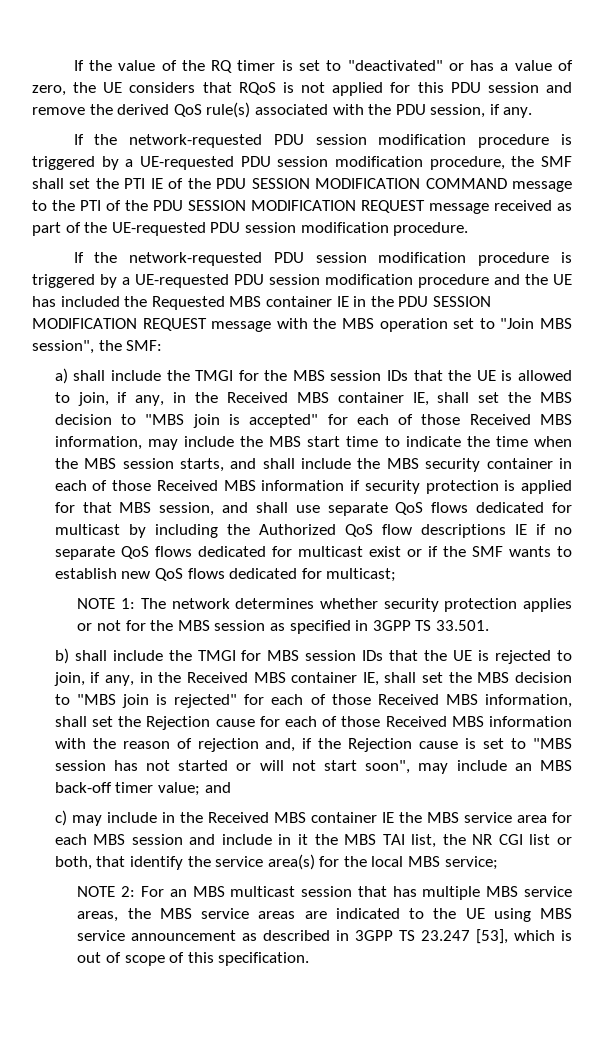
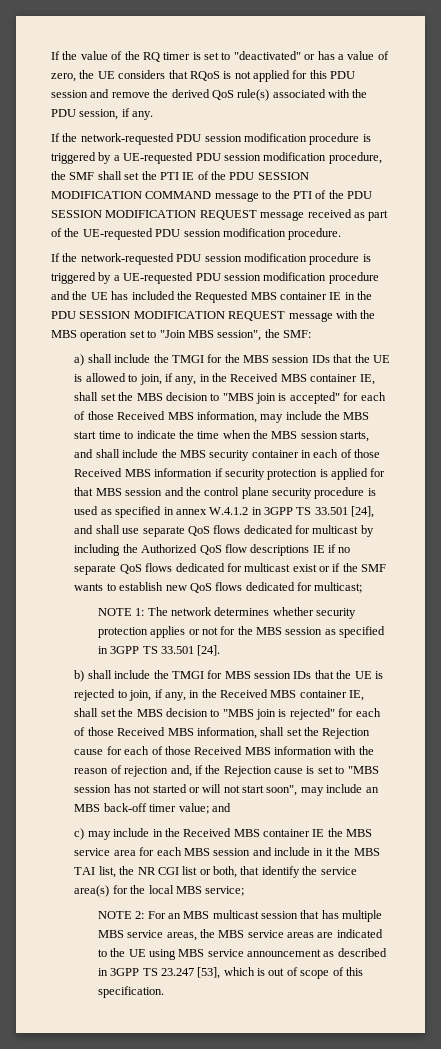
- a) shall include the TMGI for the MBS session IDs that the UE is allowed to join, if any, in the Received MBS container IE, shall set the MBS decision to "MBS join is accepted" for each of those Received MBS information, may include the MBS start time to indicate the time when the MBS session starts, and shall include the MBS security container in each of those Received MBS information if security protection is applied for that MBS session, and shall use separate QoS flows dedicated for multicast by including the Authorized QoS flow descriptions IE if no separate QoS flows dedicated for multicast exist or if the SMF wants to establish new QoS flows dedicated for multicast;
+ a) shall include the TMGI for the MBS session IDs that the UE is allowed to join, if any, in the Received MBS container IE, shall set the MBS decision to "MBS join is accepted" for each of those Received MBS information, may include the MBS start time to indicate the time when the MBS session starts, and shall include the MBS security container in each of those Received MBS information if security protection is applied for that MBS session and the control plane security procedure is used as specified in annex W.4.1.2 in 3GPP TS 33.501 [24], and shall use separate QoS flows dedicated for multicast by including the Authorized QoS flow descriptions IE if no separate QoS flows dedicated for multicast exist or if the SMF wants to establish new QoS flows dedicated for multicast;
- NOTE 1: The network determines whether security protection applies or not for the MBS session as specified in 3GPP TS 33.501.
+ NOTE 1: The network determines whether security protection applies or not for the MBS session as specified in 3GPP TS 33.501 [24].

